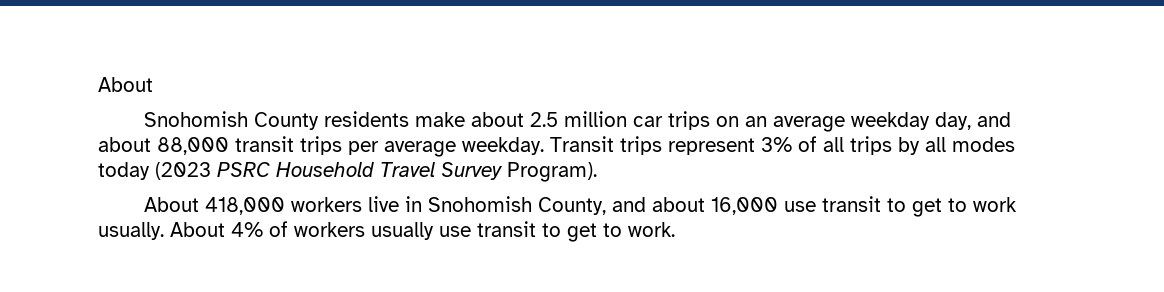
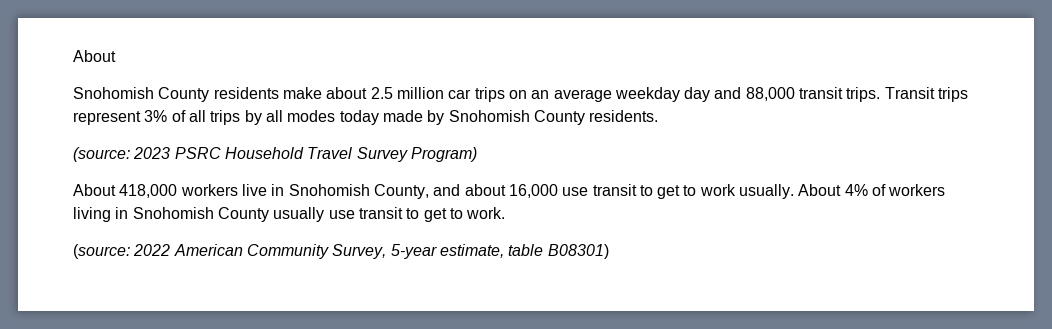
- Snohomish County residents make about 2.5 million car trips on an average weekday day, and about 88,000 transit trips per average weekday.
+ Snohomish County residents make about 2.5 million car trips on an average weekday day and 88,000 transit trips.
- Transit trips represent 3% of all trips by all modes today (2023 PSRC Household Travel Survey Program).
+ Transit trips represent 3% of all trips by all modes today made by Snohomish County residents.
+ (source: 2023 PSRC Household Travel Survey Program)
- About 4% of workers usually use transit to get to work.
+ About 4% of workers living in Snohomish County usually use transit to get to work.
+ (source: 2022 American Community Survey, 5-year estimate, table B08301)

